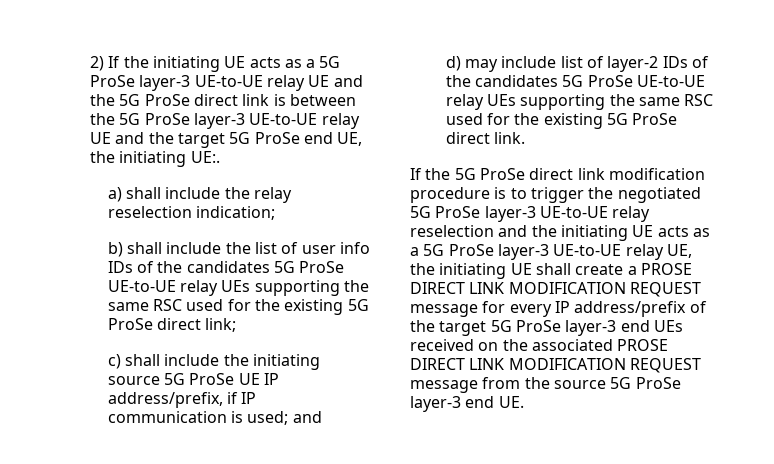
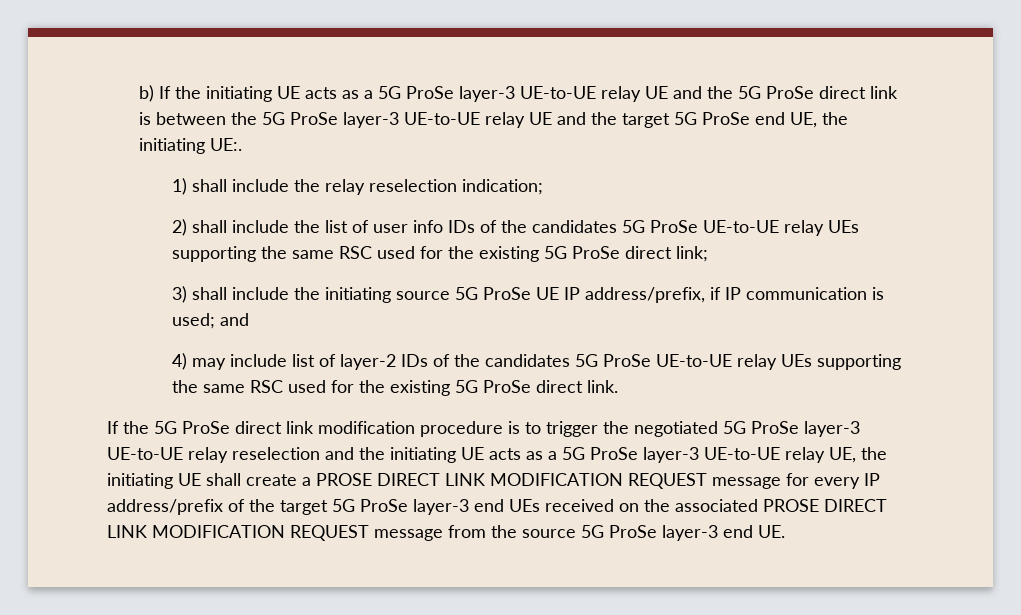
- 2) If the initiating UE acts as a 5G ProSe layer-3 UE-to-UE relay UE and the 5G ProSe direct link is between the 5G ProSe layer-3 UE-to-UE relay UE and the target 5G ProSe end UE, the initiating UE:.
+ b) If the initiating UE acts as a 5G ProSe layer-3 UE-to-UE relay UE and the 5G ProSe direct link is between the 5G ProSe layer-3 UE-to-UE relay UE and the target 5G ProSe end UE, the initiating UE:.
- a) shall include the relay reselection indication;
+ 1) shall include the relay reselection indication;
- b) shall include the list of user info IDs of the candidates 5G ProSe UE-to-UE relay UEs supporting the same RSC used for the existing 5G ProSe direct link;
+ 2) shall include the list of user info IDs of the candidates 5G ProSe UE-to-UE relay UEs supporting the same RSC used for the existing 5G ProSe direct link;
- c) shall include the initiating source 5G ProSe UE IP address/prefix, if IP communication is used; and
+ 3) shall include the initiating source 5G ProSe UE IP address/prefix, if IP communication is used; and
- d) may include list of layer-2 IDs of the candidates 5G ProSe UE-to-UE relay UEs supporting the same RSC used for the existing 5G ProSe direct link.
+ 4) may include list of layer-2 IDs of the candidates 5G ProSe UE-to-UE relay UEs supporting the same RSC used for the existing 5G ProSe direct link.

